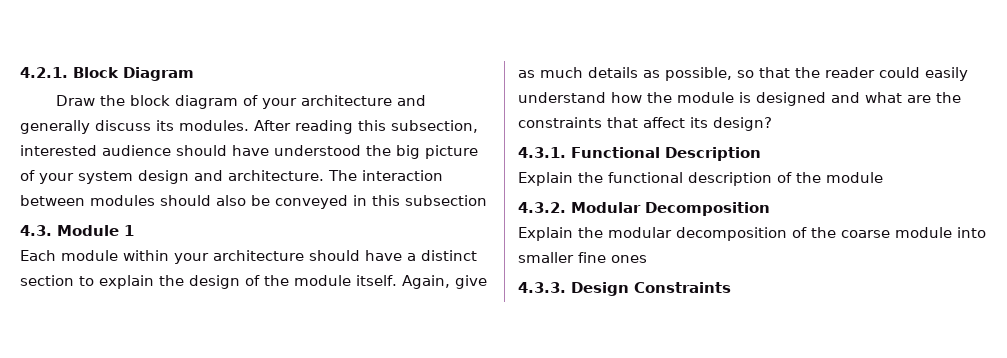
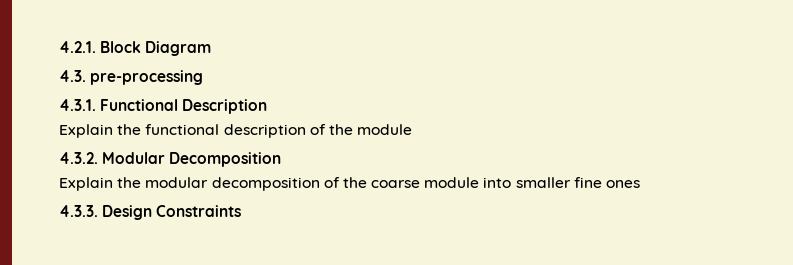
- Draw the block diagram of your architecture and generally discuss its modules. After reading this subsection, interested audience should have understood the big picture of your system design and architecture. The interaction between modules should also be conveyed in this subsection
- 4.3. Module 1
- Each module within your architecture should have a distinct section to explain the design of the module itself. Again, give as much details as possible, so that the reader could easily understand how the module is designed and what are the constraints that affect its design?
+ 4.3. pre-processing

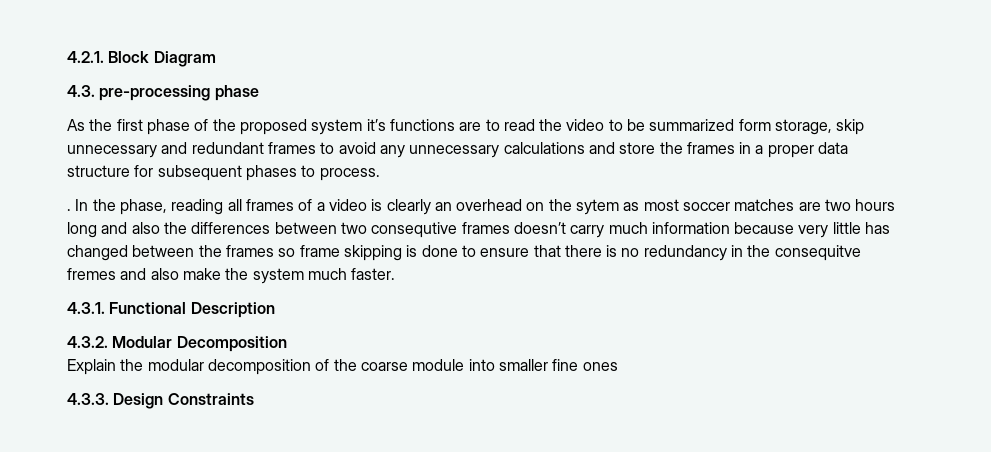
- 4.3. pre-processing
+ 4.3. pre-processing phase
+ As the first phase of the proposed system it’s functions are to read the video to be summarized form storage, skip unnecessary and redundant frames to avoid any unnecessary calculations and store the frames in a proper data structure for subsequent phases to process.
+ . In the phase, reading all frames of a video is clearly an overhead on the sytem as most soccer matches are two hours long and also the differences between two consequtive frames doesn’t carry much information because very little has changed between the frames so frame skipping is done to ensure that there is no redundancy in the consequitve fremes and also make the system much faster.
  4.3.1. Functional Description
- Explain the functional description of the module

